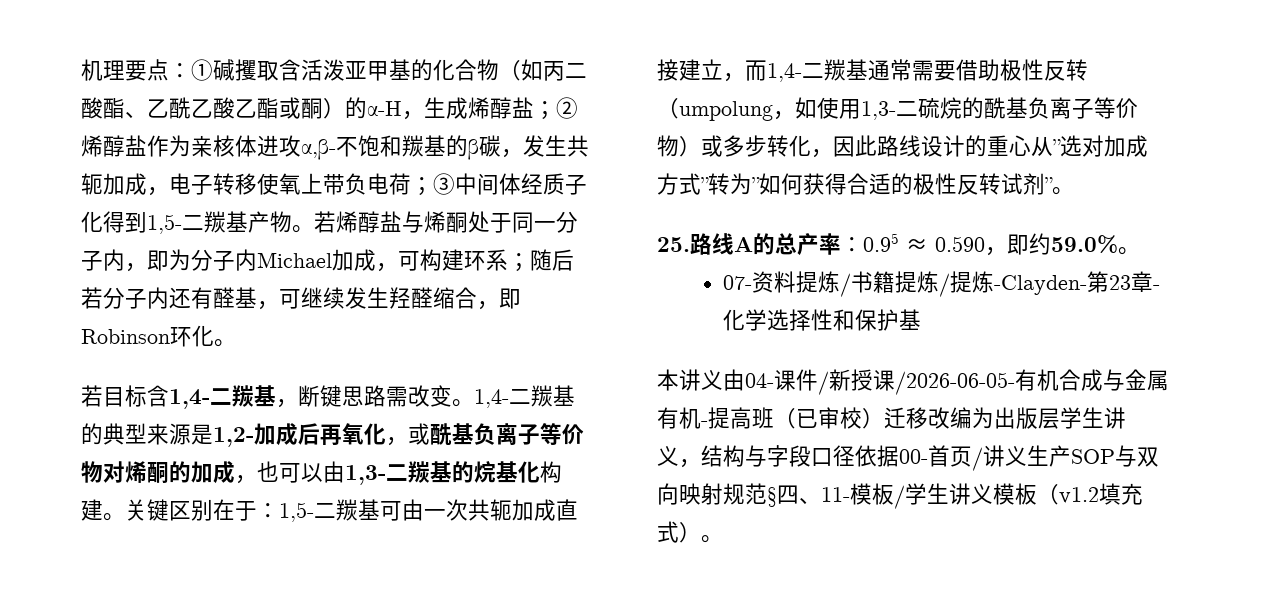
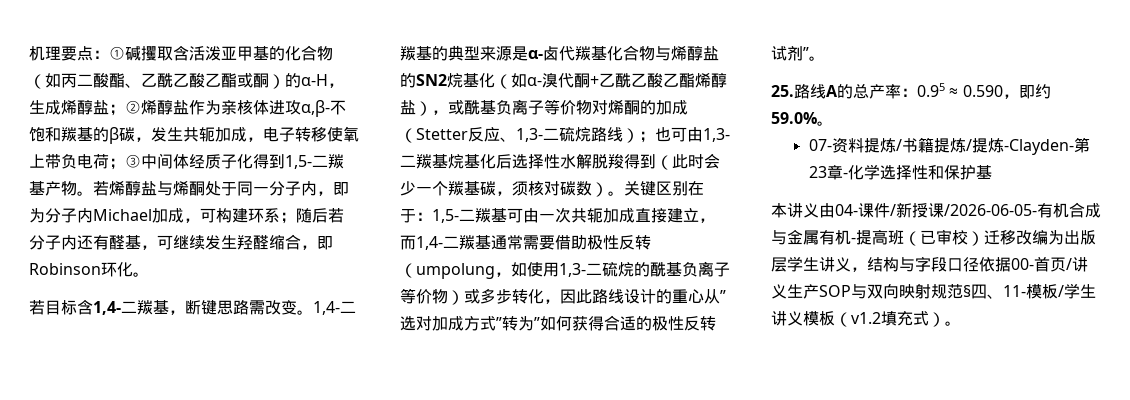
- 1,4-二羰基的典型来源是1,2-加成后再氧化，或酰基负离子等价物对烯酮的加成，也可以由1,3-二羰基的烷基化构建。
+ 1,4-二羰基的典型来源是α-卤代羰基化合物与烯醇盐的SN2烷基化（如α-溴代酮+乙酰乙酸乙酯烯醇盐），或酰基负离子等价物对烯酮的加成（Stetter反应、1,3-二硫烷路线）；也可由1,3-二羰基烷基化后选择性水解脱羧得到（此时会少一个羰基碳，须核对碳数）。

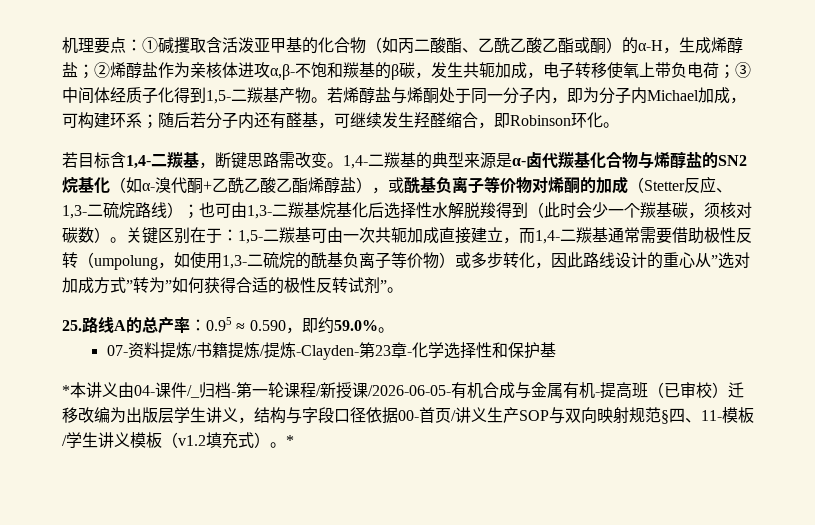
- 本讲义由04-课件/新授课/2026-06-05-有机合成与金属有机-提高班（已审校）迁移改编为出版层学生讲义，结构与字段口径依据00-首页/讲义生产SOP与双向映射规范§四、11-模板/学生讲义模板（v1.2填充式）。
+ *本讲义由04-课件/_归档-第一轮课程/新授课/2026-06-05-有机合成与金属有机-提高班（已审校）迁移改编为出版层学生讲义，结构与字段口径依据00-首页/讲义生产SOP与双向映射规范§四、11-模板/学生讲义模板（v1.2填充式）。*

